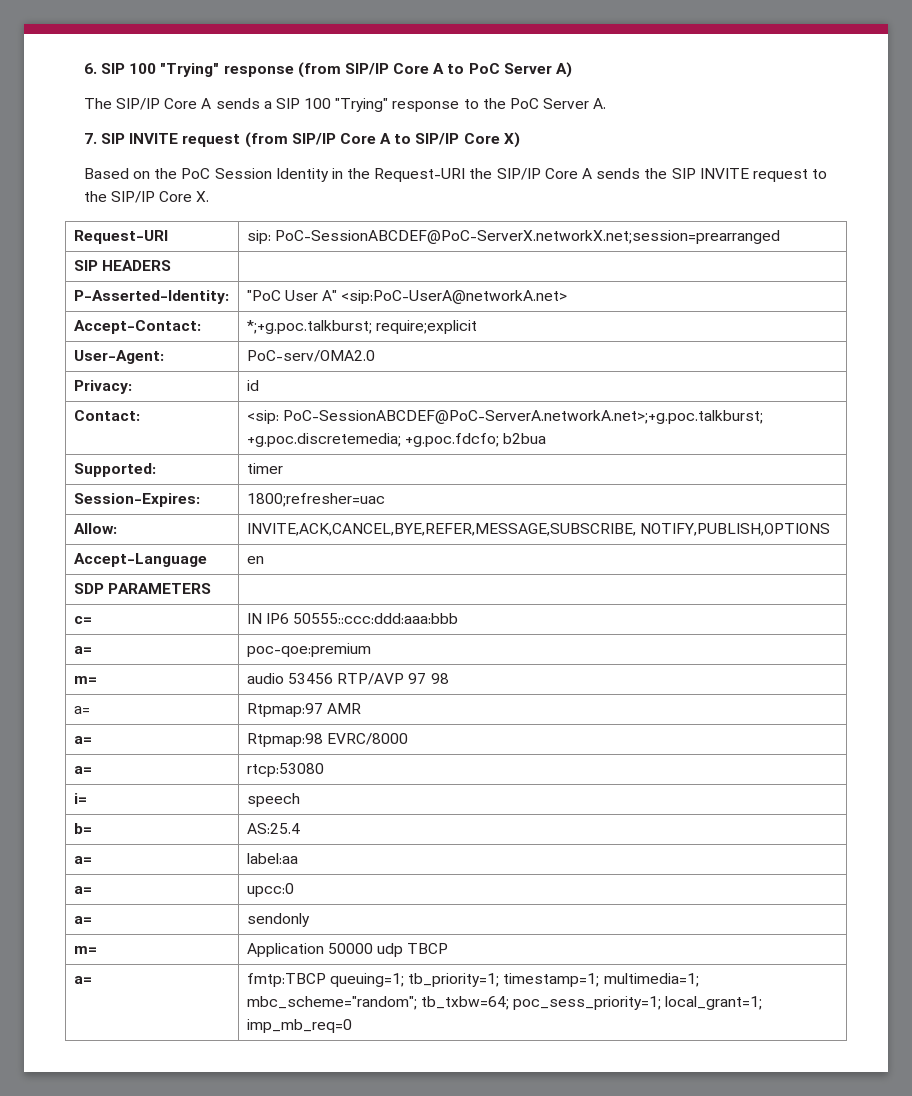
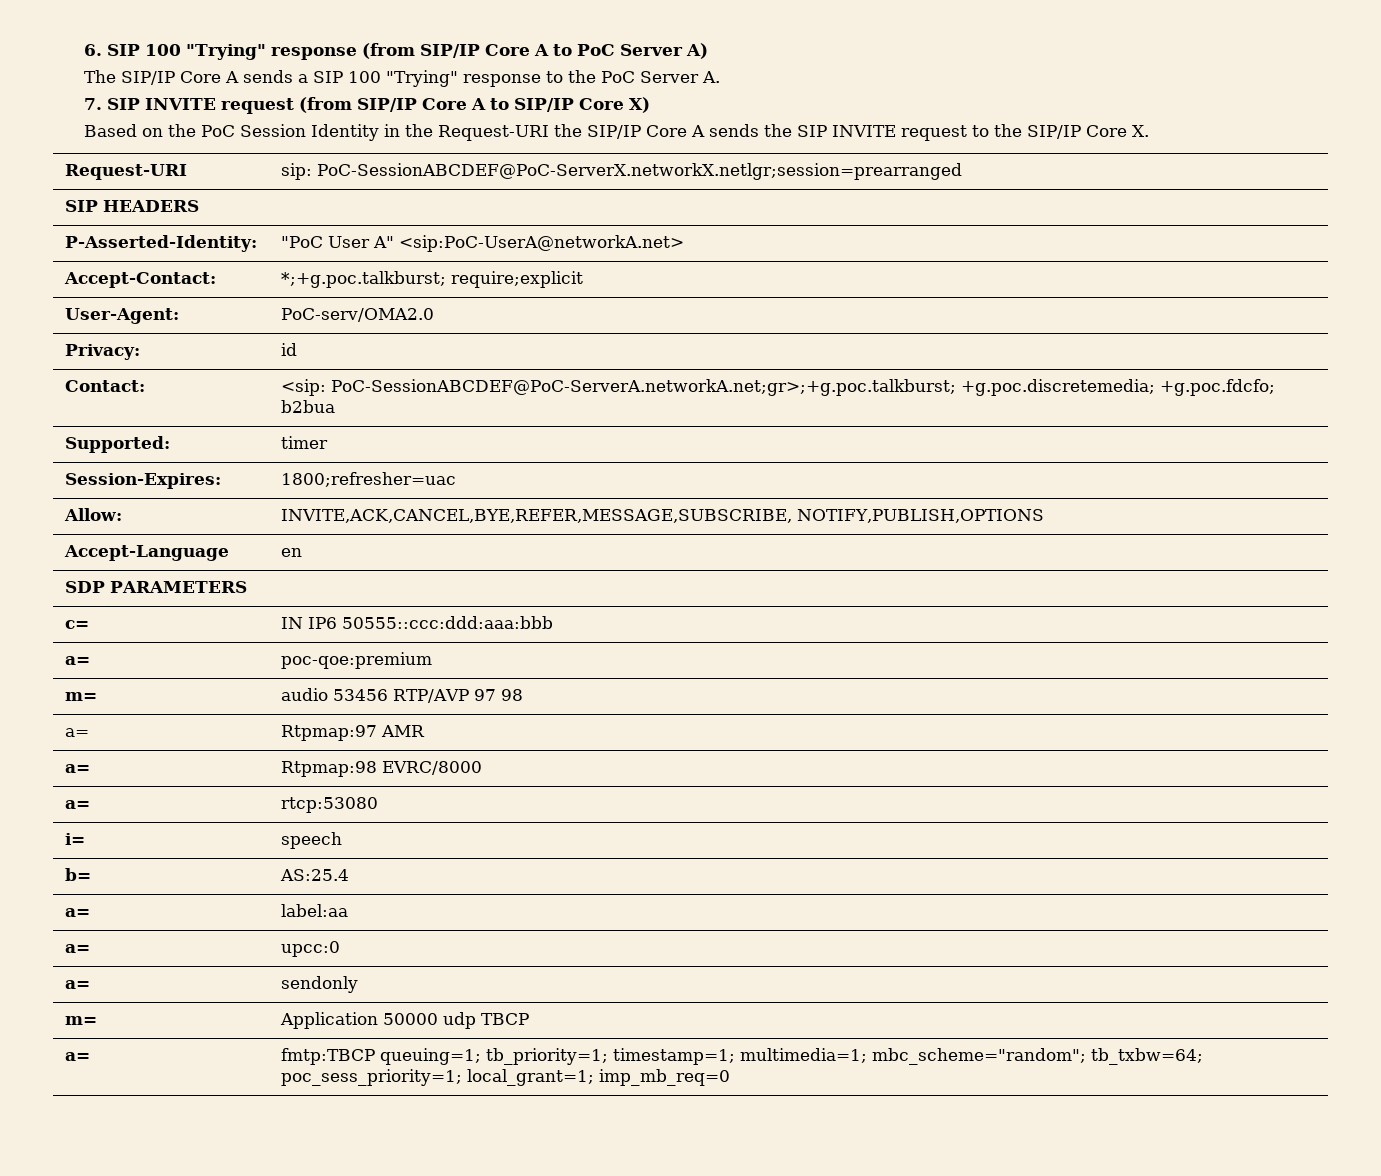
- Request-URI | sip: PoC-SessionABCDEF@PoC-ServerX.networkX.net;session=prearranged
+ Request-URI | sip: PoC-SessionABCDEF@PoC-ServerX.networkX.netlgr;session=prearranged
- Contact: | <sip: PoC-SessionABCDEF@PoC-ServerA.networkA.net>;+g.poc.talkburst; +g.poc.discretemedia; +g.poc.fdcfo; b2bua
+ Contact: | <sip: PoC-SessionABCDEF@PoC-ServerA.networkA.net;gr>;+g.poc.talkburst; +g.poc.discretemedia; +g.poc.fdcfo; b2bua

